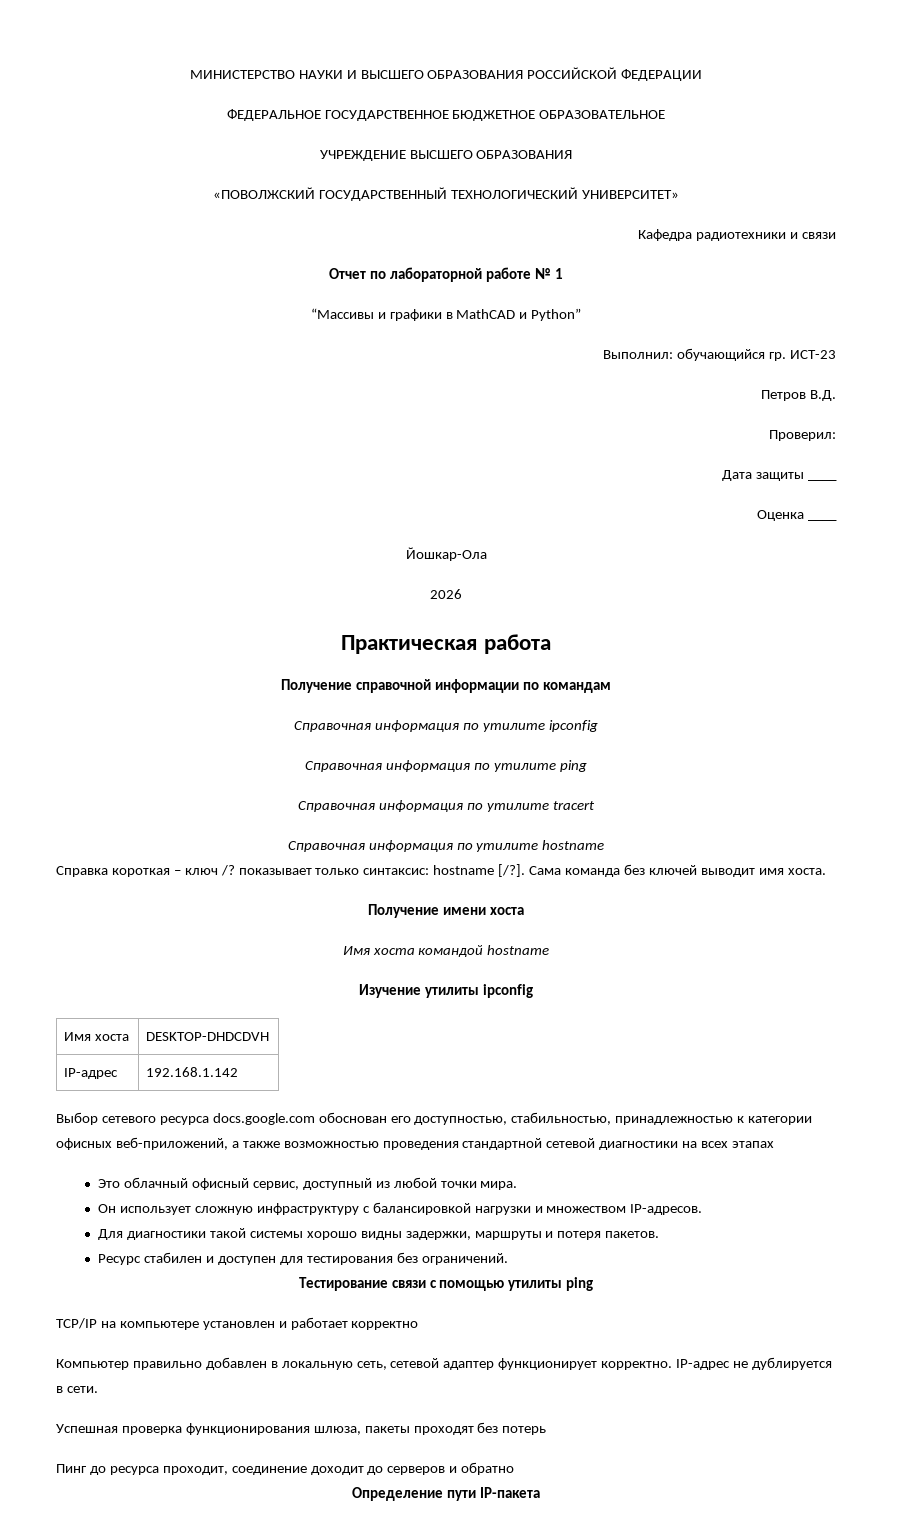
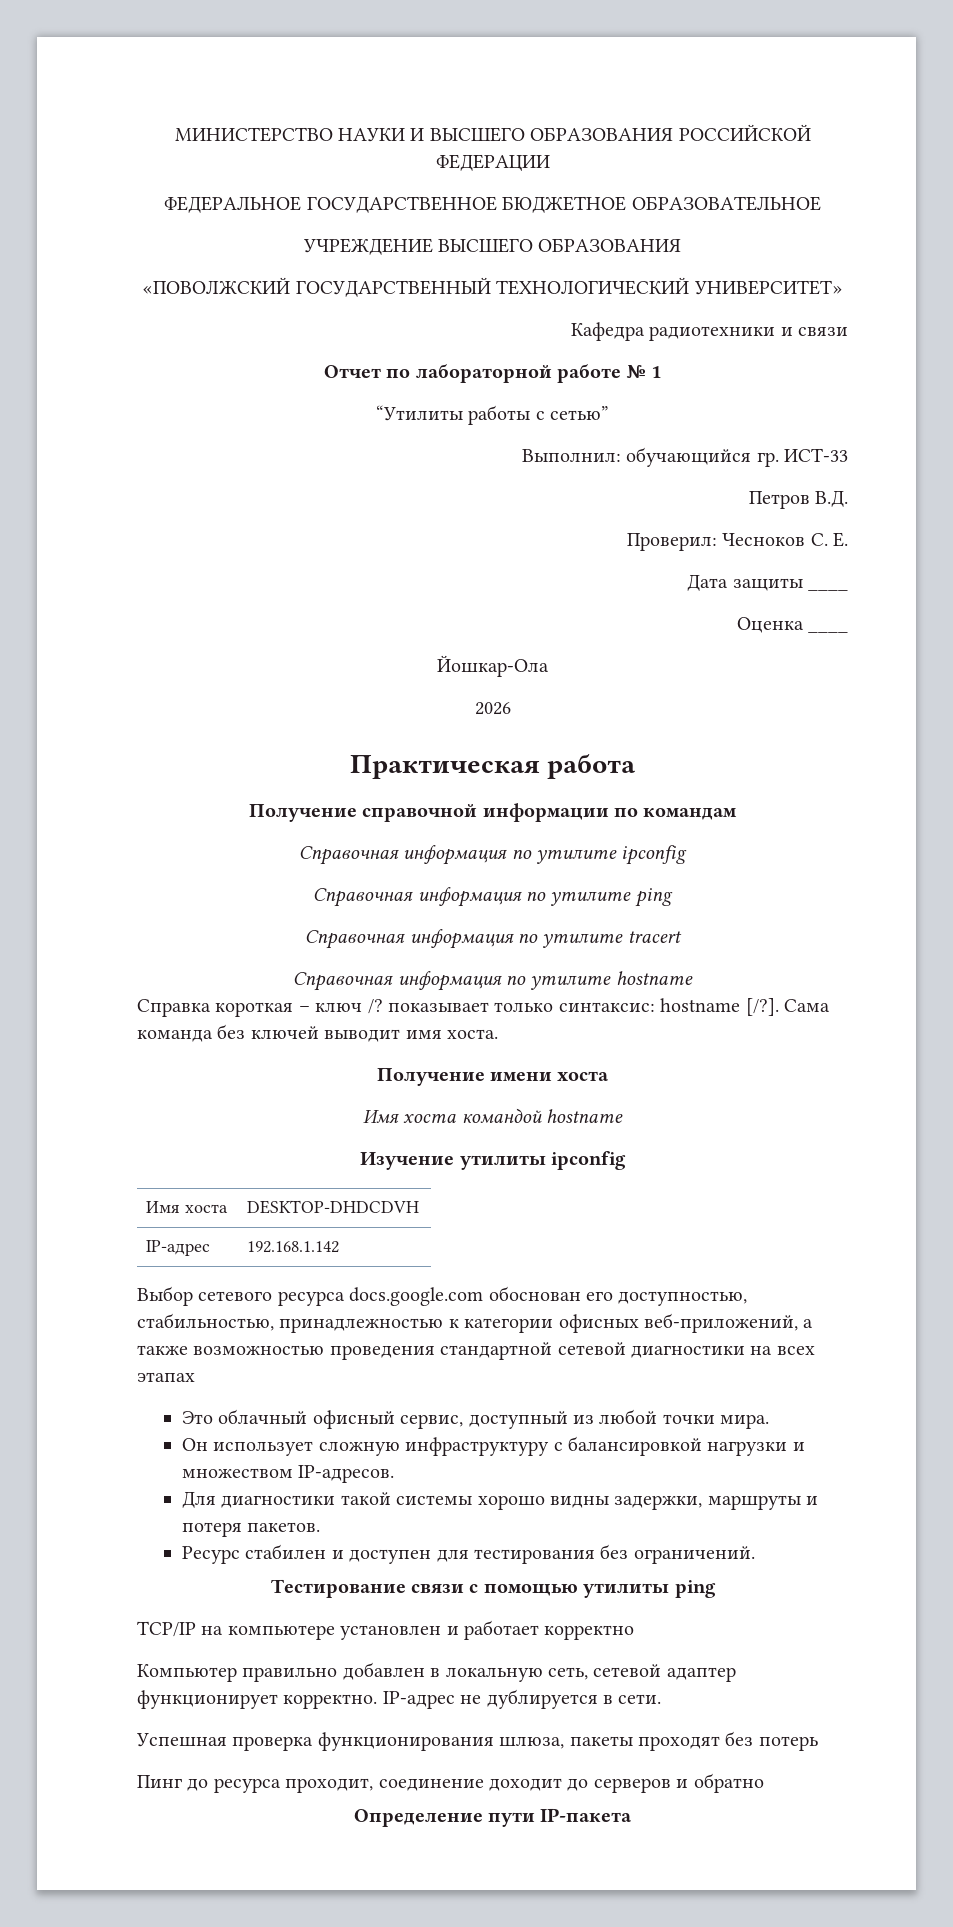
- “Массивы и графики в MathCAD и Python”
+ “Утилиты работы с сетью”
- ИСТ-23
+ ИСТ-33
- Проверил:
+ Проверил: Чесноков С. Е.

